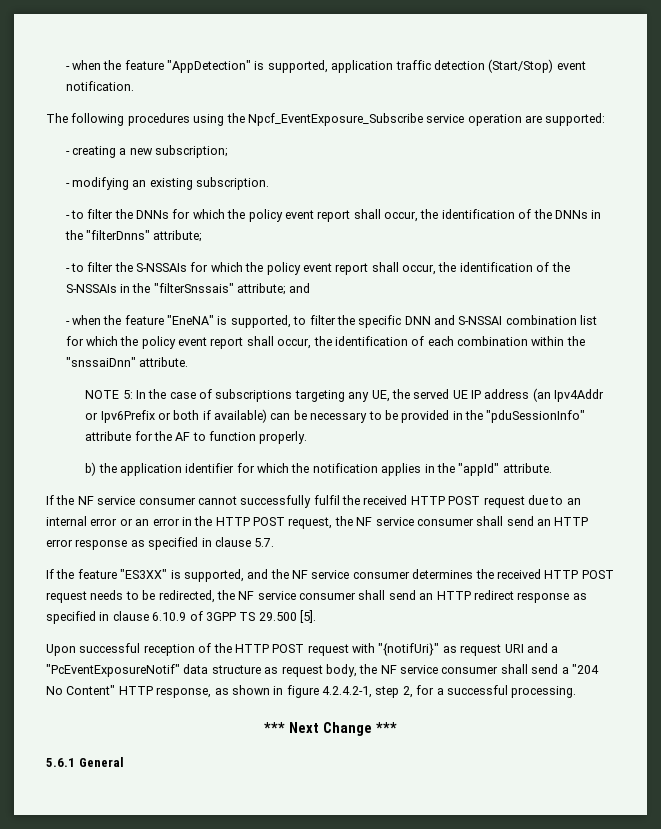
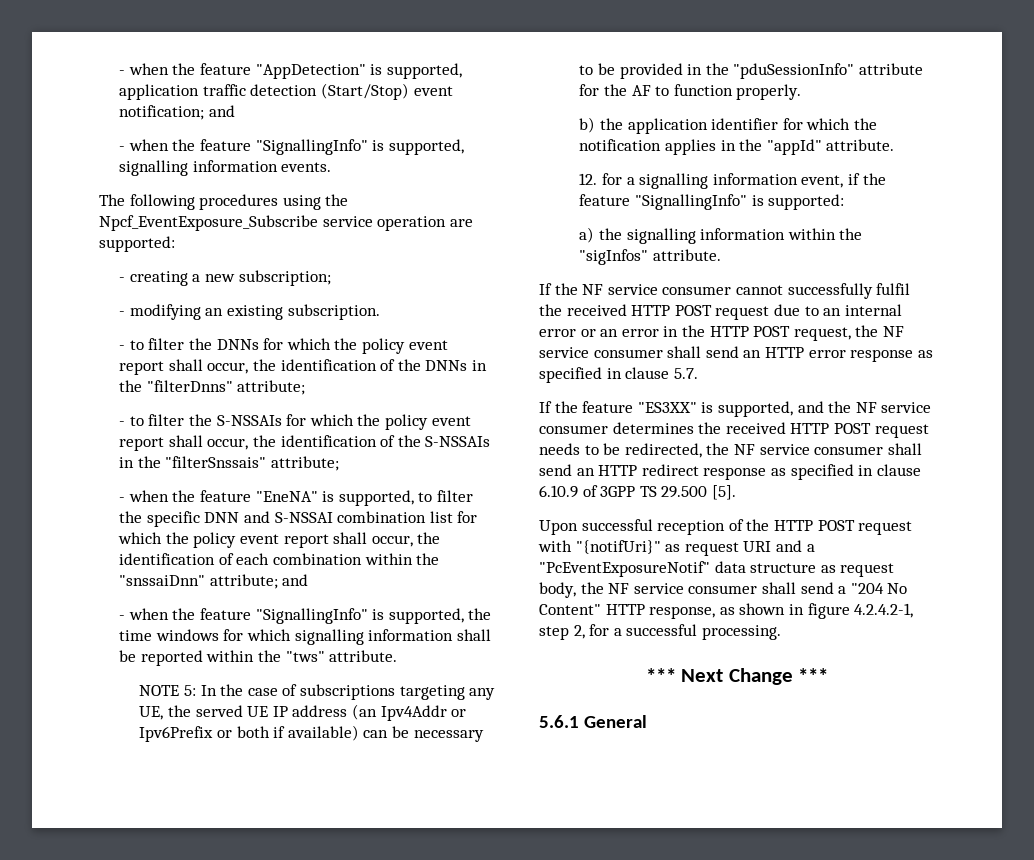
- - when the feature "AppDetection" is supported, application traffic detection (Start/Stop) event notification.
+ - when the feature "AppDetection" is supported, application traffic detection (Start/Stop) event notification; and
+ - when the feature "SignallingInfo" is supported, signalling information events.
- - to filter the S-NSSAIs for which the policy event report shall occur, the identification of the S-NSSAIs in the "filterSnssais" attribute; and
+ - to filter the S-NSSAIs for which the policy event report shall occur, the identification of the S-NSSAIs in the "filterSnssais" attribute;
- - when the feature "EneNA" is supported, to filter the specific DNN and S-NSSAI combination list for which the policy event report shall occur, the identification of each combination within the "snssaiDnn" attribute.
+ - when the feature "EneNA" is supported, to filter the specific DNN and S-NSSAI combination list for which the policy event report shall occur, the identification of each combination within the "snssaiDnn" attribute; and
+ - when the feature "SignallingInfo" is supported, the time windows for which signalling information shall be reported within the "tws" attribute.
+ 12. for a signalling information event, if the feature "SignallingInfo" is supported:
+ a) the signalling information within the "sigInfos" attribute.

